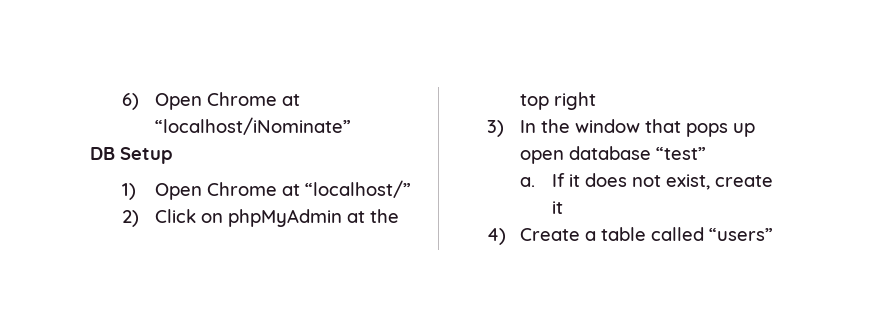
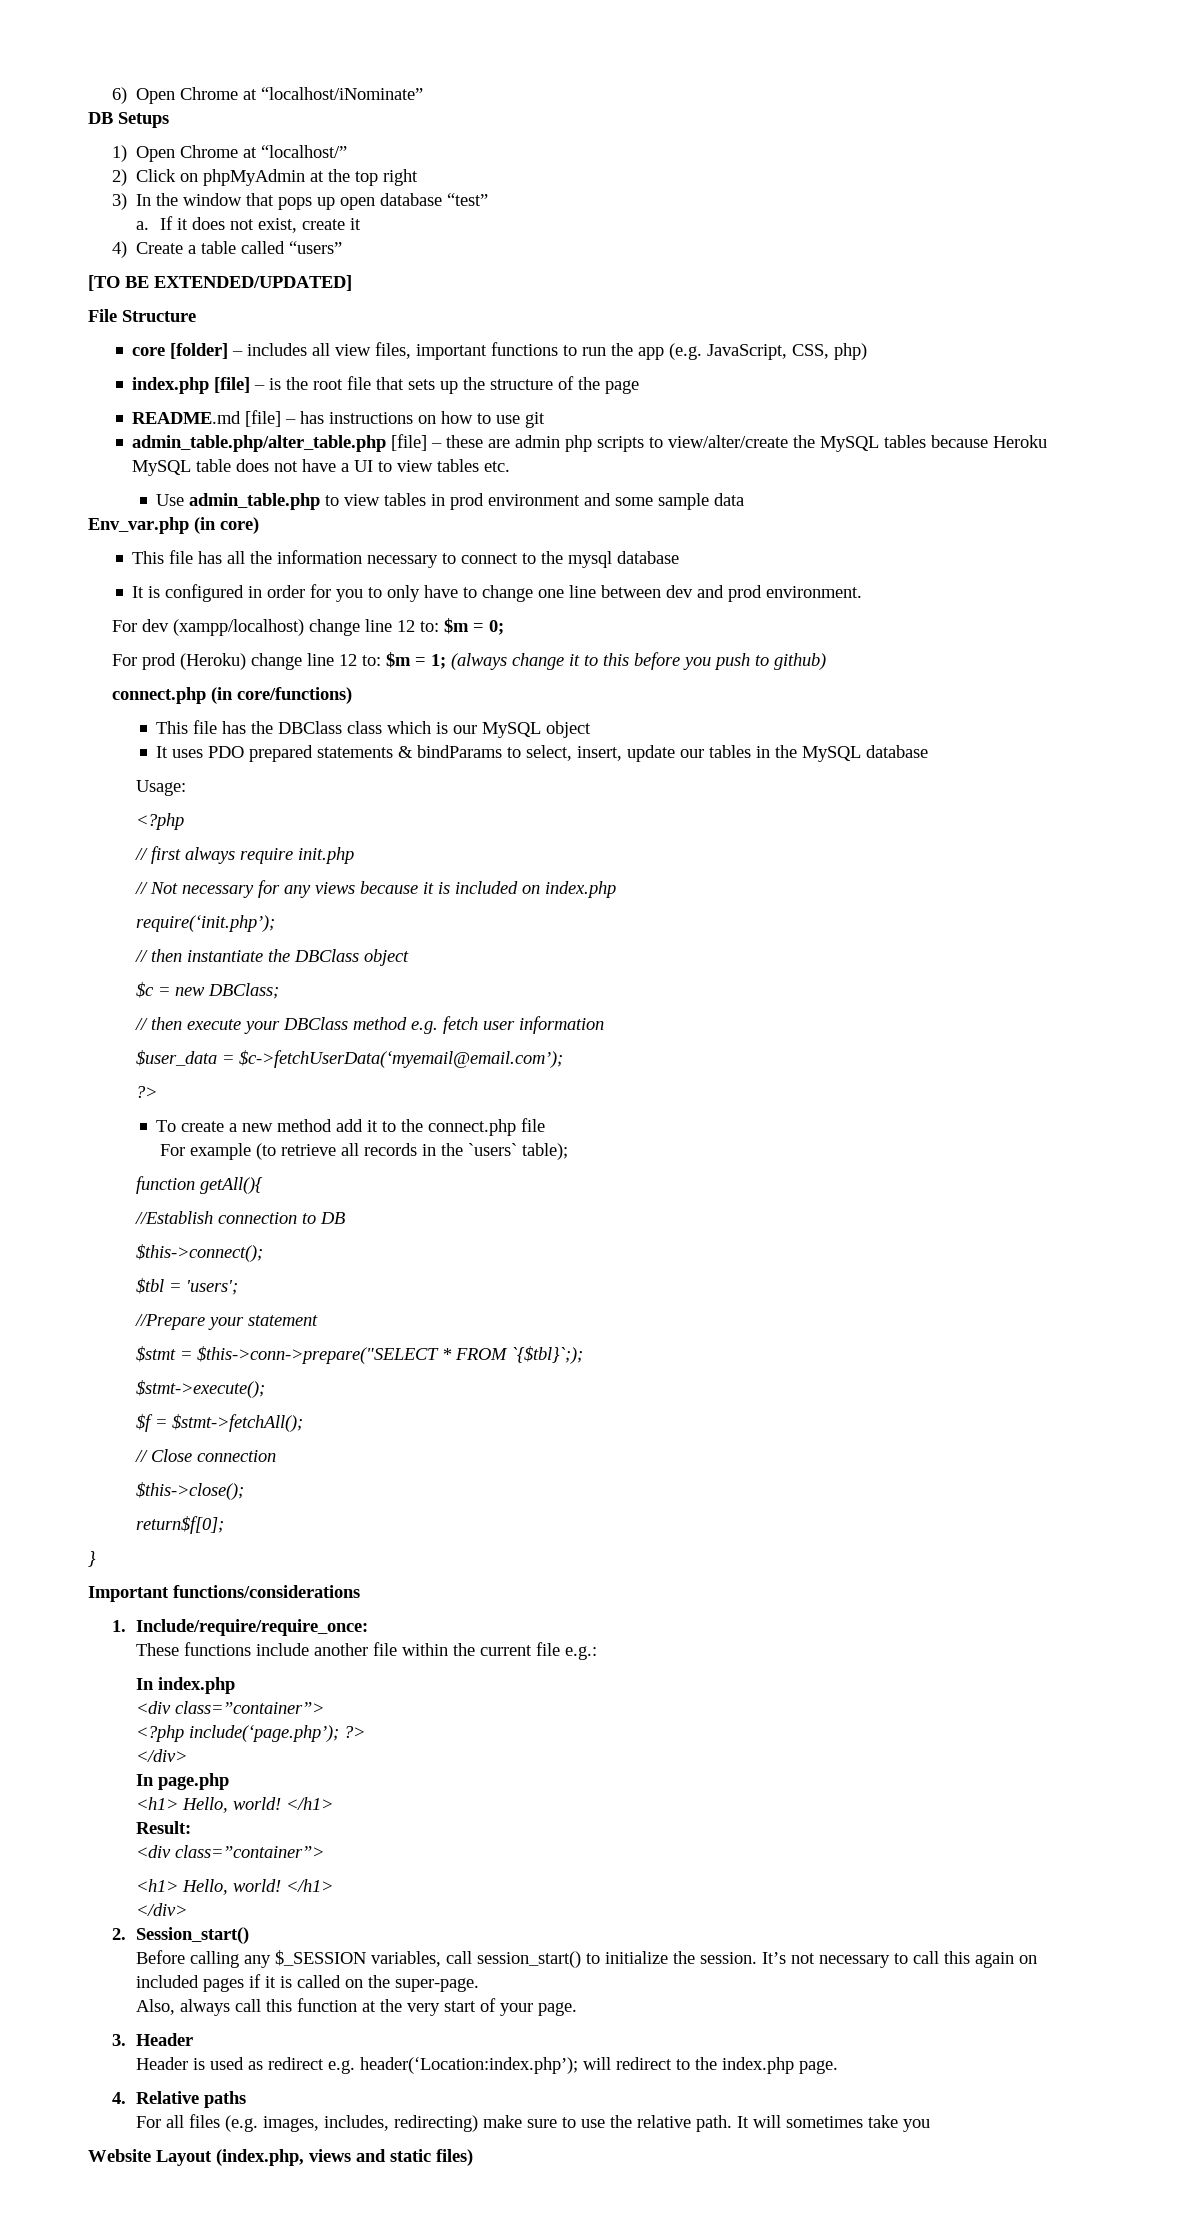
- DB Setup
+ DB Setups
+ [TO BE EXTENDED/UPDATED]
+ File Structure
+ core [folder] – includes all view files, important functions to run the app (e.g. JavaScript, CSS, php)
+ index.php [file] – is the root file that sets up the structure of the page
+ README.md [file] – has instructions on how to use git
+ admin_table.php/alter_table.php [file] – these are admin php scripts to view/alter/create the MySQL tables because Heroku MySQL table does not have a UI to view tables etc.
+ Use admin_table.php to view tables in prod environment and some sample data
+ Env_var.php (in core)
+ This file has all the information necessary to connect to the mysql database
+ It is configured in order for you to only have to change one line between dev and prod environment.
+ For dev (xampp/localhost) change line 12 to: $m = 0;
+ For prod (Heroku) change line 12 to: $m = 1; (always change it to this before you push to github)
+ connect.php (in core/functions)
+ This file has the DBClass class which is our MySQL object
+ It uses PDO prepared statements & bindParams to select, insert, update our tables in the MySQL database
+ Usage:
+ <?php
+ // first always require init.php
+ // Not necessary for any views because it is included on index.php
+ require(‘init.php’);
+ // then instantiate the DBClass object
+ $c = new DBClass;
+ // then execute your DBClass method e.g. fetch user information
+ $user_data = $c->fetchUserData(‘myemail@email.com’);
+ ?>
+ To create a new method add it to the connect.php file
+ For example (to retrieve all records in the `users` table);
+ function getAll(){
+ //Establish connection to DB
+ $this->connect();
+ $tbl = 'users';
+ //Prepare your statement
+ $stmt = $this->conn->prepare("SELECT * FROM `{$tbl}`;);
+ $stmt->execute();
+ $f = $stmt->fetchAll();
+ // Close connection
+ $this->close();
+ return$f[0];
+ }
+ Important functions/considerations
+ 1. Include/require/require_once:
+ These functions include another file within the current file e.g.:
+ In index.php
+ <div class=”container”>
+ <?php include(‘page.php’); ?>
+ </div>
+ In page.php
+ <h1> Hello, world! </h1>
+ Result:
+ <div class=”container”>
+ <h1> Hello, world! </h1>
+ </div>
+ 2. Session_start()
+ Before calling any $_SESSION variables, call session_start() to initialize the session. It’s not necessary to call this again on included pages if it is called on the super-page.
+ Also, always call this function at the very start of your page.
+ 3. Header
+ Header is used as redirect e.g. header(‘Location:index.php’); will redirect to the index.php page.
+ 4. Relative paths
+ For all files (e.g. images, includes, redirecting) make sure to use the relative path. It will sometimes take you
+ Website Layout (index.php, views and static files)

